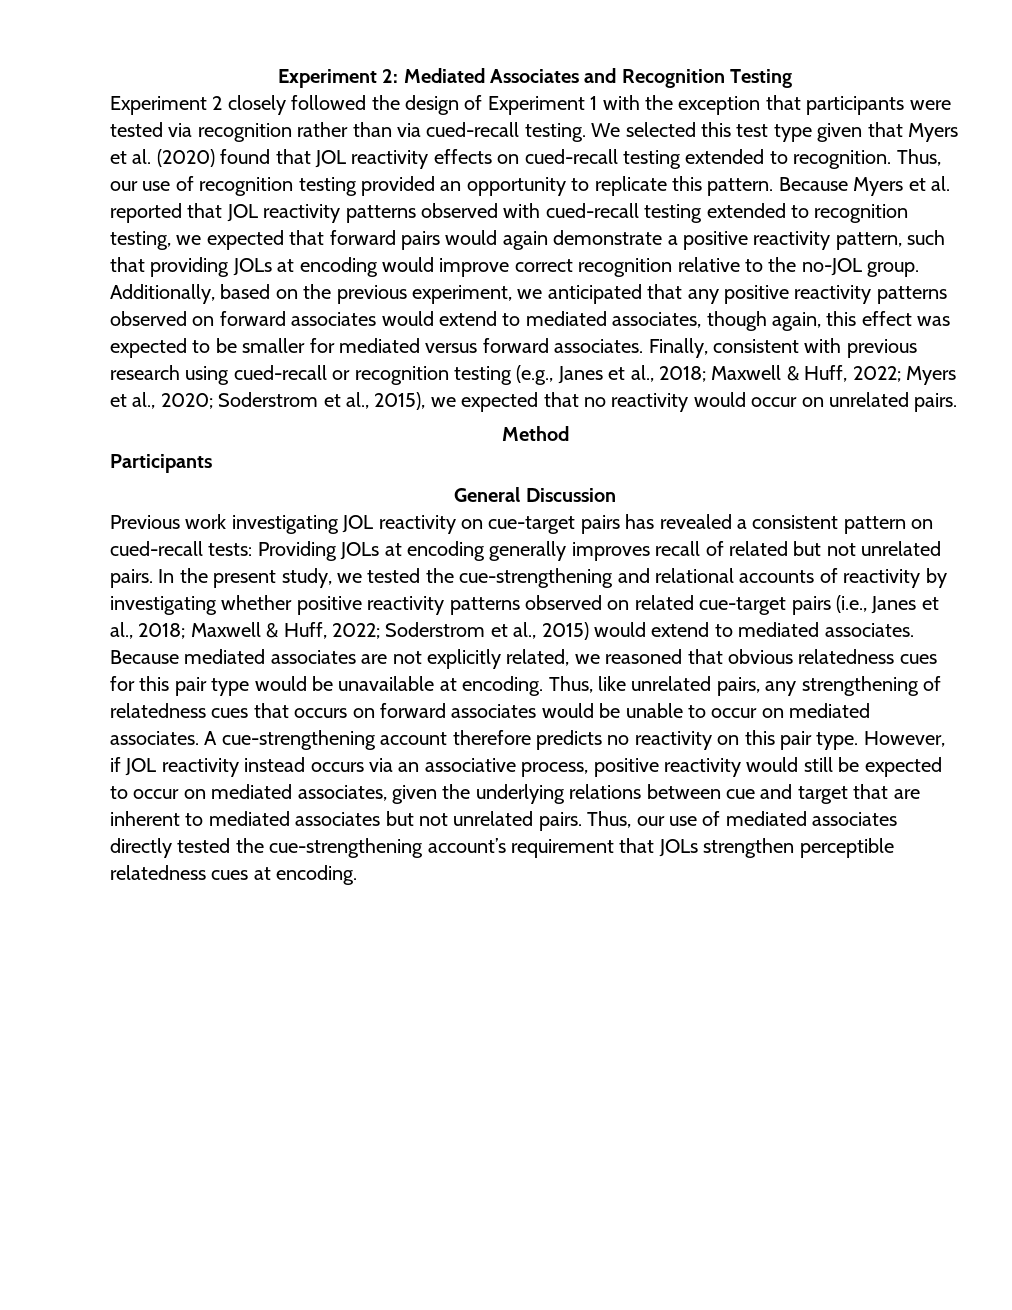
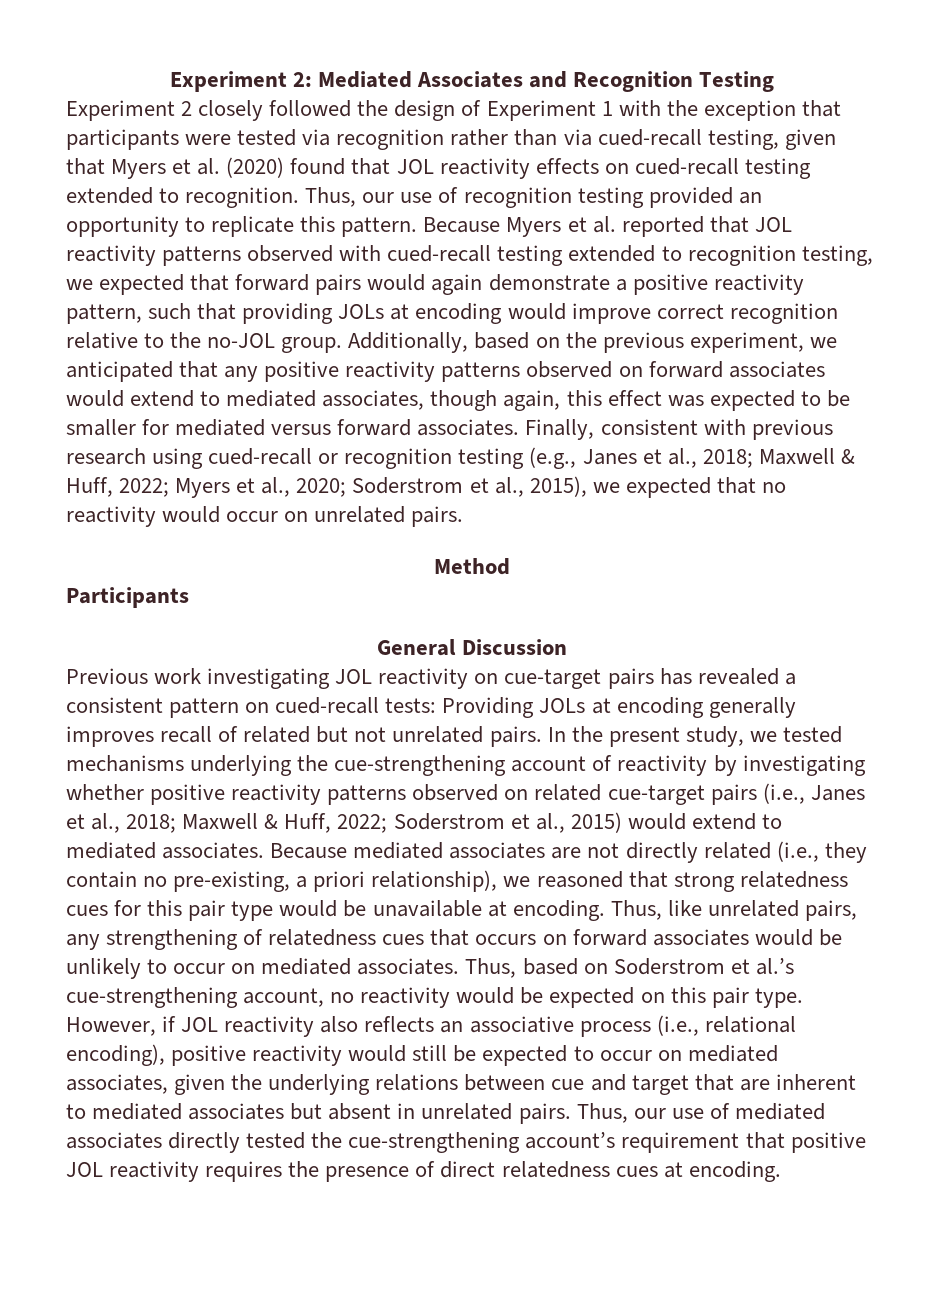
- Experiment 2 closely followed the design of Experiment 1 with the exception that participants were tested via recognition rather than via cued-recall testing. We selected this test type given that Myers et al. (2020) found that JOL reactivity effects on cued-recall testing extended to recognition.
+ Experiment 2 closely followed the design of Experiment 1 with the exception that participants were tested via recognition rather than via cued-recall testing, given that Myers et al. (2020) found that JOL reactivity effects on cued-recall testing extended to recognition.
- In the present study, we tested the cue-strengthening and relational accounts of reactivity by investigating whether positive reactivity patterns observed on related cue-target pairs (i.e., Janes et al., 2018; Maxwell & Huff, 2022; Soderstrom et al., 2015) would extend to mediated associates.
+ In the present study, we tested mechanisms underlying the cue-strengthening account of reactivity by investigating whether positive reactivity patterns observed on related cue-target pairs (i.e., Janes et al., 2018; Maxwell & Huff, 2022; Soderstrom et al., 2015) would extend to mediated associates.
- Because mediated associates are not explicitly related, we reasoned that obvious relatedness cues for this pair type would be unavailable at encoding.
+ Because mediated associates are not directly related (i.e., they contain no pre-existing, a priori relationship), we reasoned that strong relatedness cues for this pair type would be unavailable at encoding.
- Thus, like unrelated pairs, any strengthening of relatedness cues that occurs on forward associates would be unable to occur on mediated associates.
+ Thus, like unrelated pairs, any strengthening of relatedness cues that occurs on forward associates would be unlikely to occur on mediated associates.
- A cue-strengthening account therefore predicts no reactivity on this pair type.
+ Thus, based on Soderstrom et al.’s cue-strengthening account, no reactivity would be expected on this pair type.
- However, if JOL reactivity instead occurs via an associative process, positive reactivity would still be expected to occur on mediated associates, given the underlying relations between cue and target that are inherent to mediated associates but not unrelated pairs.
+ However, if JOL reactivity also reflects an associative process (i.e., relational encoding), positive reactivity would still be expected to occur on mediated associates, given the underlying relations between cue and target that are inherent to mediated associates but absent in unrelated pairs.
- Thus, our use of mediated associates directly tested the cue-strengthening account’s requirement that JOLs strengthen perceptible relatedness cues at encoding.
+ Thus, our use of mediated associates directly tested the cue-strengthening account’s requirement that positive JOL reactivity requires the presence of direct relatedness cues at encoding.

